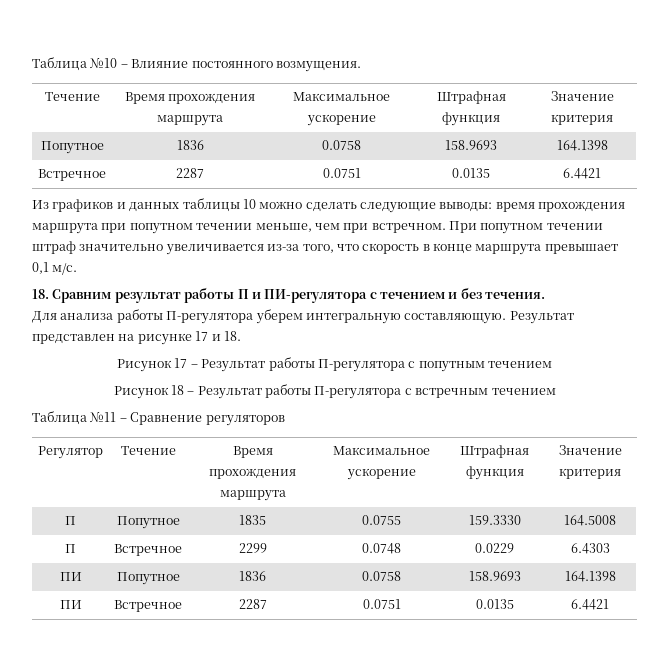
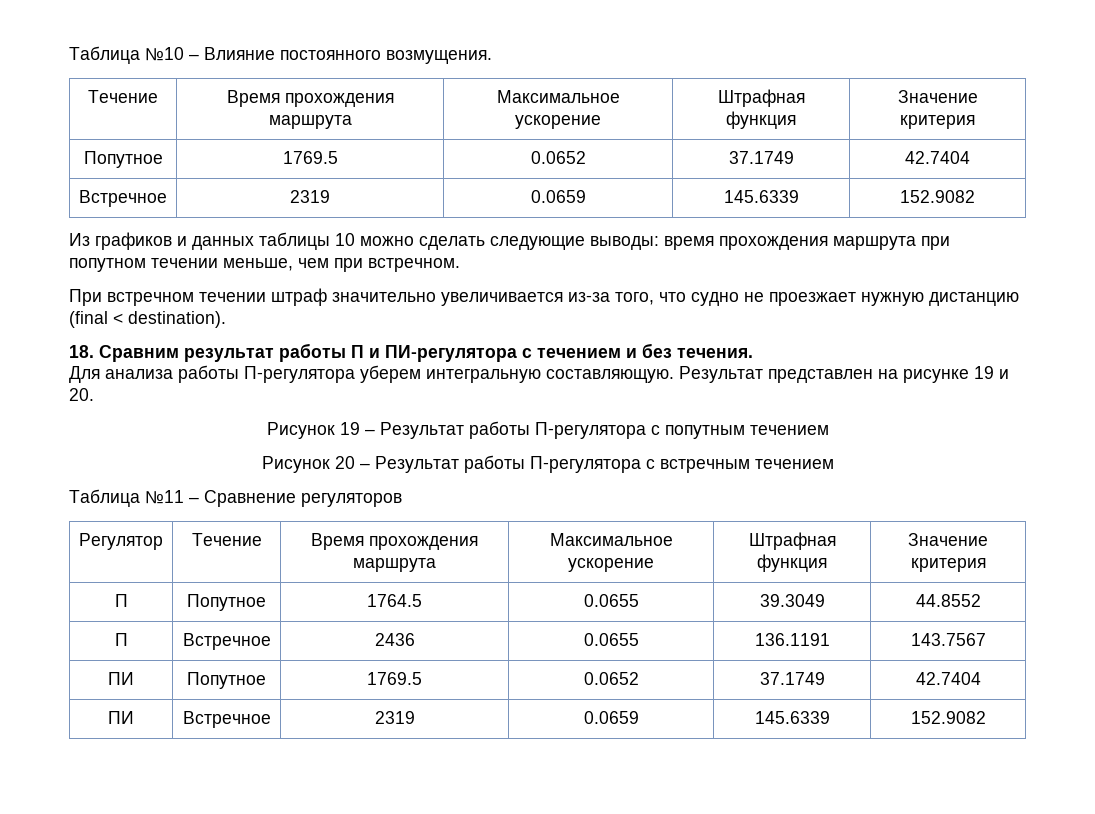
  Таблица №10 – Влияние постоянного возмущения.
  Течение | Время прохождения маршрута | Максимальное ускорение | Штрафная функция | Значение критерия
- Попутное | 1836 | 0.0758 | 158.9693 | 164.1398
- Встречное | 2287 | 0.0751 | 0.0135 | 6.4421
+ Попутное | 1769.5 | 0.0652 | 37.1749 | 42.7404
+ Встречное | 2319 | 0.0659 | 145.6339 | 152.9082
- Из графиков и данных таблицы 10 можно сделать следующие выводы: время прохождения маршрута при попутном течении меньше, чем при встречном. При попутном течении штраф значительно увеличивается из-за того, что скорость в конце маршрута превышает 0,1 м/с.
+ Из графиков и данных таблицы 10 можно сделать следующие выводы: время прохождения маршрута при попутном течении меньше, чем при встречном.
+ При встречном течении штраф значительно увеличивается из-за того, что судно не проезжает нужную дистанцию (final < destination).
- Результат представлен на рисунке 17 и 18.
- Рисунок 17 – Результат работы П-регулятора с попутным течением
+ Результат представлен на рисунке 19 и 20.
+ Рисунок 19 – Результат работы П-регулятора с попутным течением
- Рисунок 18 – Результат работы П-регулятора с встречным течением
+ Рисунок 20 – Результат работы П-регулятора с встречным течением
- П | Попутное | 1835 | 0.0755 | 159.3330 | 164.5008
- П | Встречное | 2299 | 0.0748 | 0.0229 | 6.4303
- ПИ | Попутное | 1836 | 0.0758 | 158.9693 | 164.1398
- ПИ | Встречное | 2287 | 0.0751 | 0.0135 | 6.4421
+ П | Попутное | 1764.5 | 0.0655 | 39.3049 | 44.8552
+ П | Встречное | 2436 | 0.0655 | 136.1191 | 143.7567
+ ПИ | Попутное | 1769.5 | 0.0652 | 37.1749 | 42.7404
+ ПИ | Встречное | 2319 | 0.0659 | 145.6339 | 152.9082

